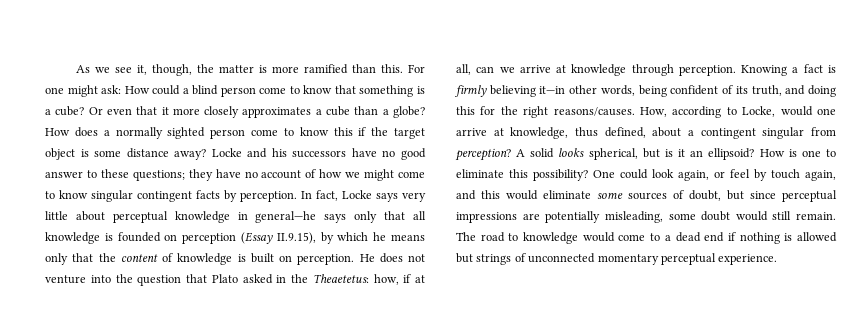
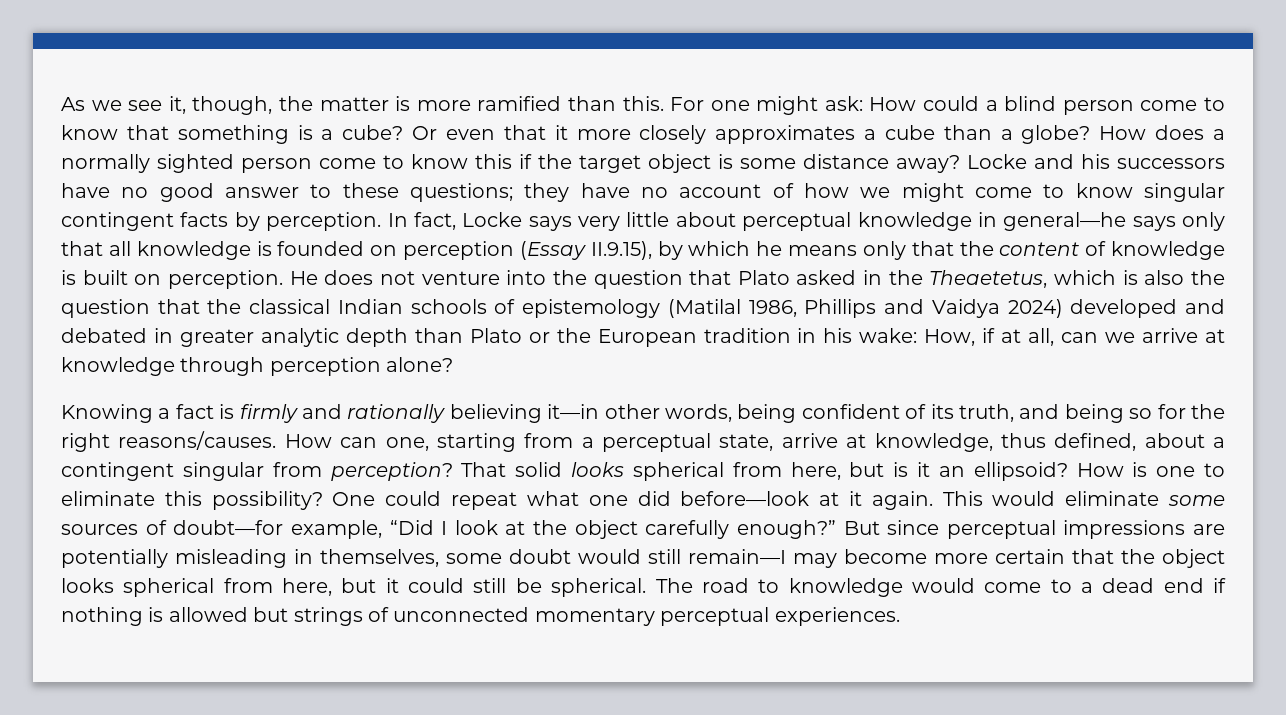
- He does not venture into the question that Plato asked in the Theaetetus: how, if at all, can we arrive at knowledge through perception. Knowing a fact is firmly believing it—in other words, being confident of its truth, and doing this for the right reasons/causes.
+ He does not venture into the question that Plato asked in the Theaetetus, which is also the question that the classical Indian schools of epistemology (Matilal 1986, Phillips and Vaidya 2024) developed and debated in greater analytic depth than Plato or the European tradition in his wake: How, if at all, can we arrive at knowledge through perception alone?
+ Knowing a fact is firmly and rationally believing it—in other words, being confident of its truth, and being so for the right reasons/causes.
- How, according to Locke, would one arrive at knowledge, thus defined, about a contingent singular from perception?
+ How can one, starting from a perceptual state, arrive at knowledge, thus defined, about a contingent singular from perception?
- A solid looks spherical, but is it an ellipsoid?
+ That solid looks spherical from here, but is it an ellipsoid?
- One could look again, or feel by touch again, and this would eliminate some sources of doubt, but since perceptual impressions are potentially misleading, some doubt would still remain.
+ One could repeat what one did before—look at it again. This would eliminate some sources of doubt—for example, “Did I look at the object carefully enough?” But since perceptual impressions are potentially misleading in themselves, some doubt would still remain—I may become more certain that the object looks spherical from here, but it could still be spherical.
- The road to knowledge would come to a dead end if nothing is allowed but strings of unconnected momentary perceptual experience.
+ The road to knowledge would come to a dead end if nothing is allowed but strings of unconnected momentary perceptual experiences.

